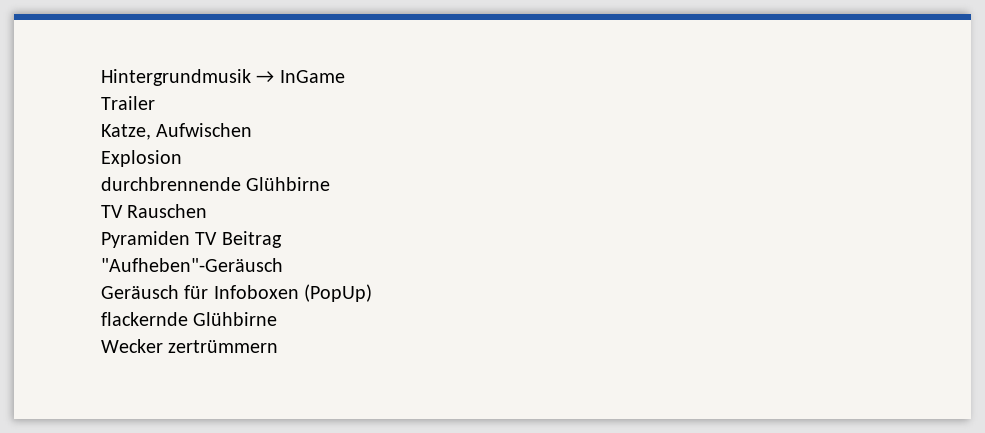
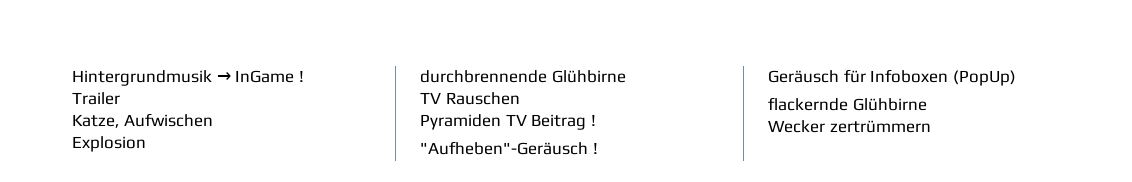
- Hintergrundmusik → InGame
+ Hintergrundmusik → InGame !
- Pyramiden TV Beitrag
+ Pyramiden TV Beitrag !
- "Aufheben"-Geräusch
+ "Aufheben"-Geräusch !

